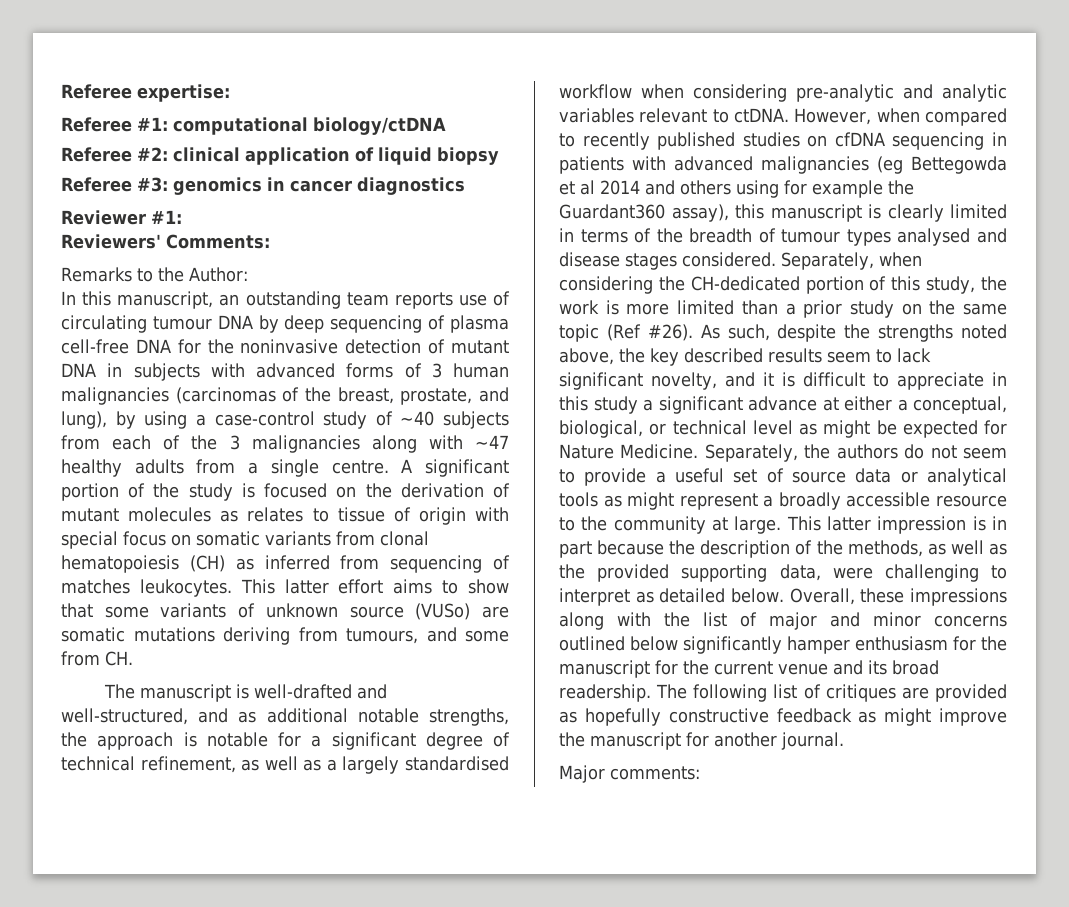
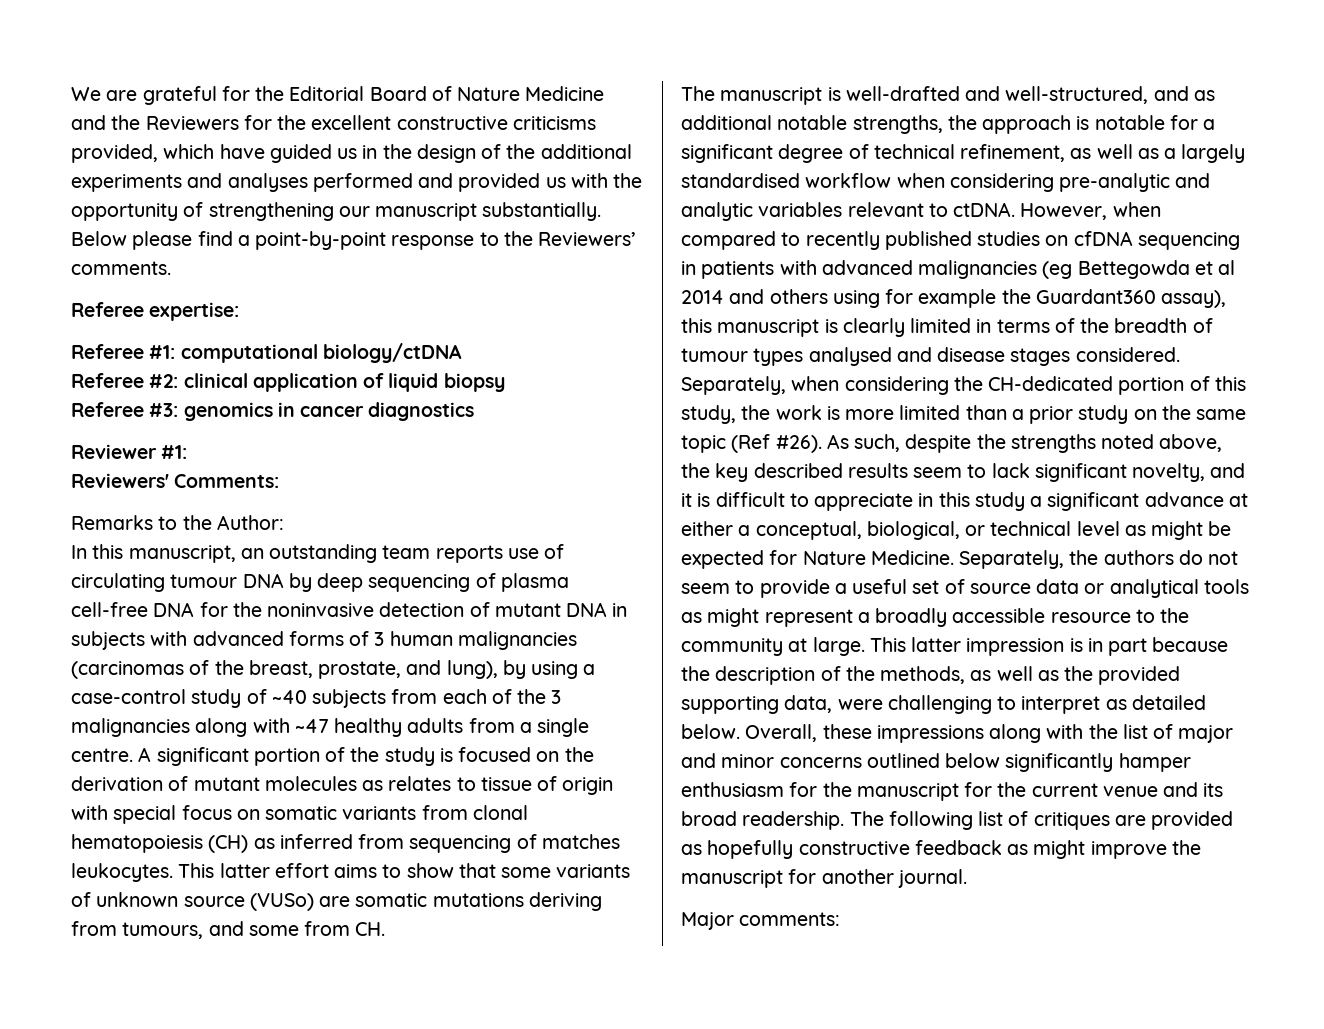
+ We are grateful for the Editorial Board of Nature Medicine and the Reviewers for the excellent constructive criticisms provided, which have guided us in the design of the additional experiments and analyses performed and provided us with the opportunity of strengthening our manuscript substantially. Below please find a point-by-point response to the Reviewers’ comments.

